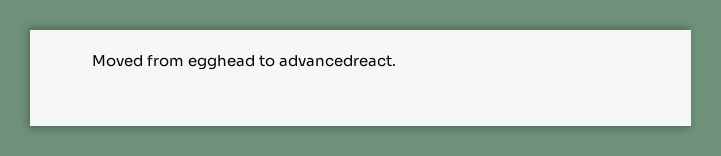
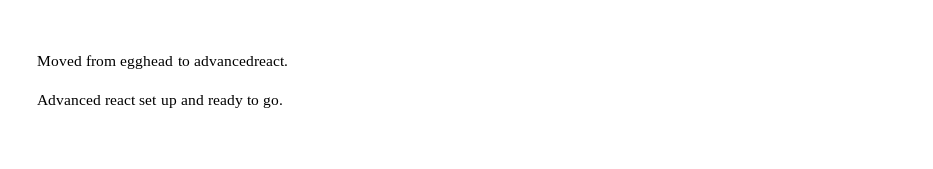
+ Advanced react set up and ready to go.

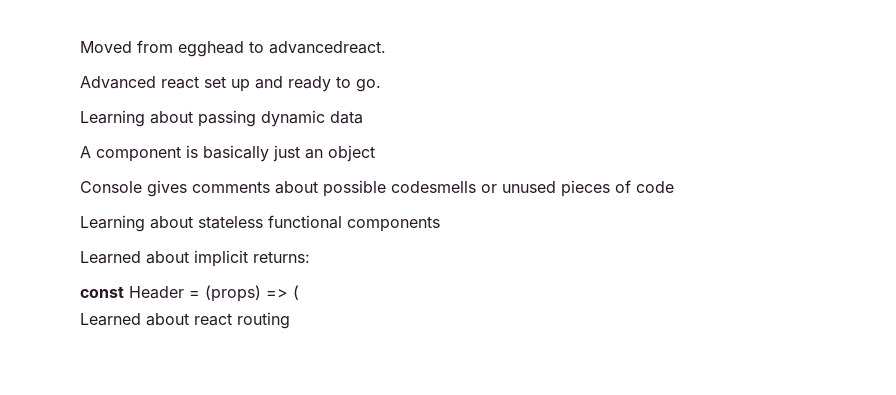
+ Learning about passing dynamic data
+ A component is basically just an object
+ Console gives comments about possible codesmells or unused pieces of code
+ Learning about stateless functional components
+ Learned about implicit returns:
+ const Header = (props) => (
+ Learned about react routing

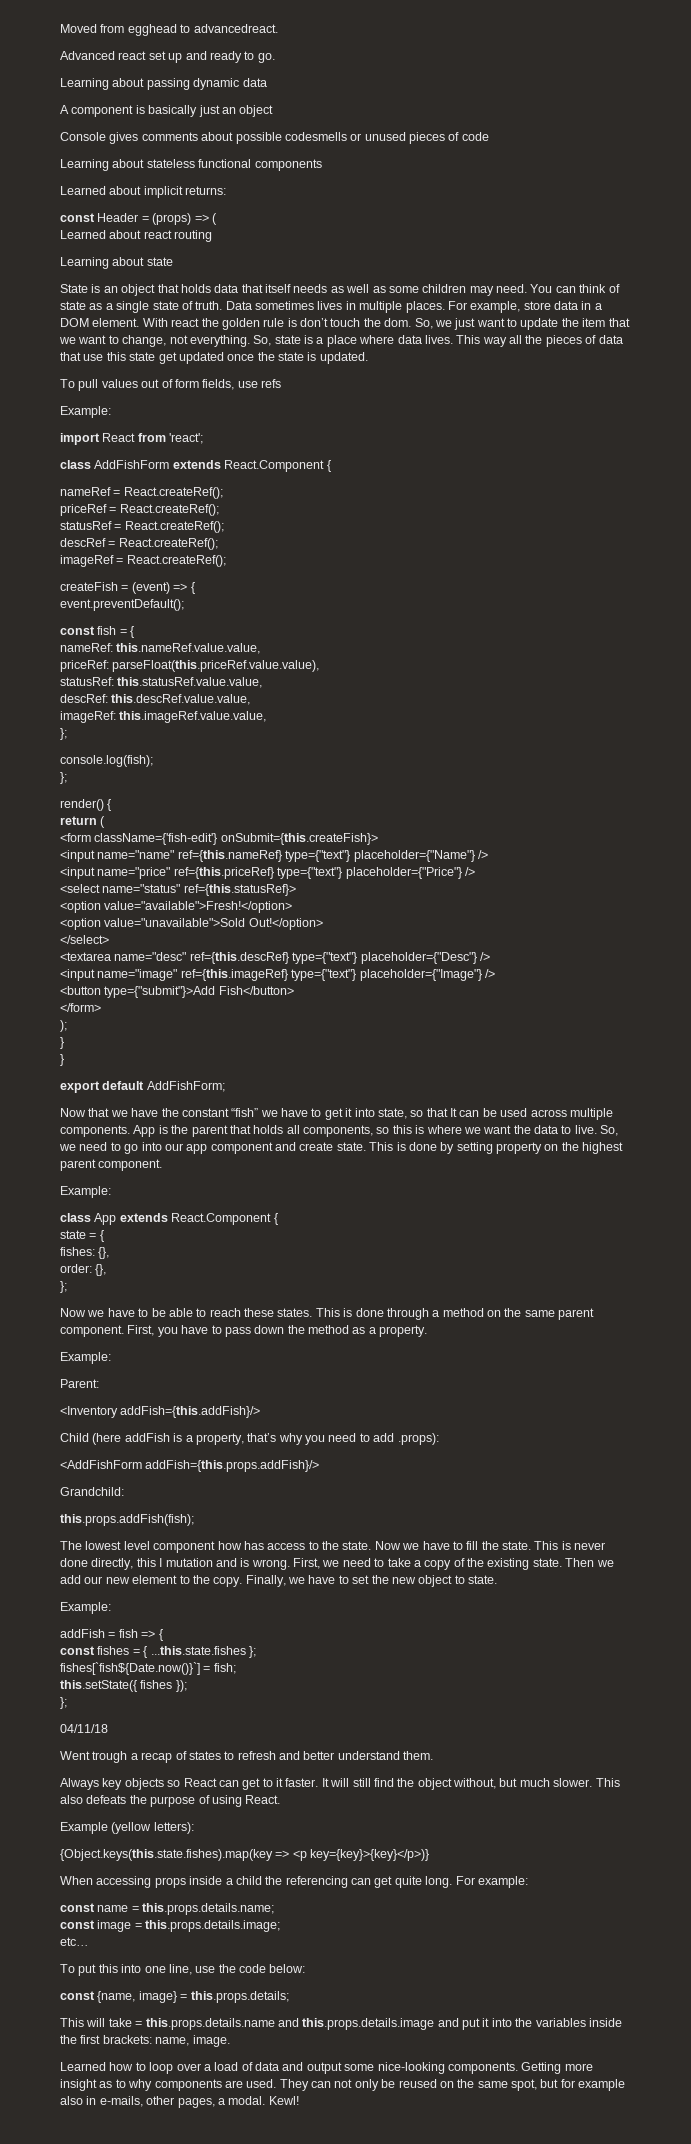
+ Learning about state
+ State is an object that holds data that itself needs as well as some children may need. You can think of state as a single state of truth. Data sometimes lives in multiple places. For example, store data in a DOM element. With react the golden rule is don’t touch the dom. So, we just want to update the item that we want to change, not everything. So, state is a place where data lives. This way all the pieces of data that use this state get updated once the state is updated.
+ To pull values out of form fields, use refs
+ Example:
+ import React from 'react';
+ class AddFishForm extends React.Component {
+ nameRef = React.createRef();
+ priceRef = React.createRef();
+ statusRef = React.createRef();
+ descRef = React.createRef();
+ imageRef = React.createRef();
+ createFish = (event) => {
+ event.preventDefault();
+ const fish = {
+ nameRef: this.nameRef.value.value,
+ priceRef: parseFloat(this.priceRef.value.value),
+ statusRef: this.statusRef.value.value,
+ descRef: this.descRef.value.value,
+ imageRef: this.imageRef.value.value,
+ };
+ console.log(fish);
+ };
+ render() {
+ return (
+ <form className={'fish-edit'} onSubmit={this.createFish}>
+ <input name="name" ref={this.nameRef} type={"text"} placeholder={"Name"} />
+ <input name="price" ref={this.priceRef} type={"text"} placeholder={"Price"} />
+ <select name="status" ref={this.statusRef}>
+ <option value="available">Fresh!</option>
+ <option value="unavailable">Sold Out!</option>
+ </select>
+ <textarea name="desc" ref={this.descRef} type={"text"} placeholder={"Desc"} />
+ <input name="image" ref={this.imageRef} type={"text"} placeholder={"Image"} />
+ <button type={"submit"}>Add Fish</button>
+ </form>
+ );
+ }
+ }
+ export default AddFishForm;
+ Now that we have the constant “fish” we have to get it into state, so that It can be used across multiple components. App is the parent that holds all components, so this is where we want the data to live. So, we need to go into our app component and create state. This is done by setting property on the highest parent component.
+ Example:
+ class App extends React.Component {
+ state = {
+ fishes: {},
+ order: {},
+ };
+ Now we have to be able to reach these states. This is done through a method on the same parent component. First, you have to pass down the method as a property.
+ Example:
+ Parent:
+ <Inventory addFish={this.addFish}/>
+ Child (here addFish is a property, that’s why you need to add .props):
+ <AddFishForm addFish={this.props.addFish}/>
+ Grandchild:
+ this.props.addFish(fish);
+ The lowest level component how has access to the state. Now we have to fill the state. This is never done directly, this I mutation and is wrong. First, we need to take a copy of the existing state. Then we add our new element to the copy. Finally, we have to set the new object to state.
+ Example:
+ addFish = fish => {
+ const fishes = { ...this.state.fishes };
+ fishes[`fish${Date.now()}`] = fish;
+ this.setState({ fishes });
+ };
+ 04/11/18
+ Went trough a recap of states to refresh and better understand them.
+ Always key objects so React can get to it faster. It will still find the object without, but much slower. This also defeats the purpose of using React.
+ Example (yellow letters):
+ {Object.keys(this.state.fishes).map(key => <p key={key}>{key}</p>)}
+ When accessing props inside a child the referencing can get quite long. For example:
+ const name = this.props.details.name;
+ const image = this.props.details.image;
+ etc…
+ To put this into one line, use the code below:
+ const {name, image} = this.props.details;
+ This will take = this.props.details.name and this.props.details.image and put it into the variables inside the first brackets: name, image.
+ Learned how to loop over a load of data and output some nice-looking components. Getting more insight as to why components are used. They can not only be reused on the same spot, but for example also in e-mails, other pages, a modal. Kewl!

